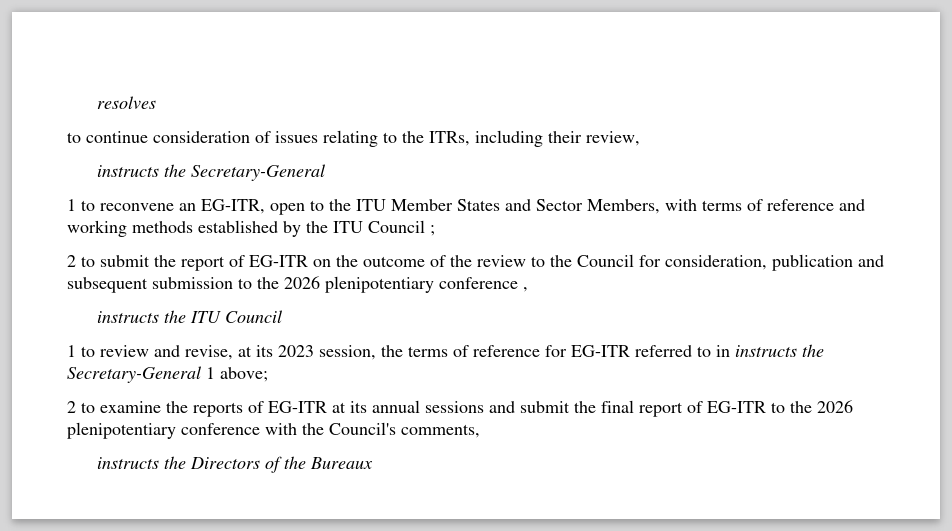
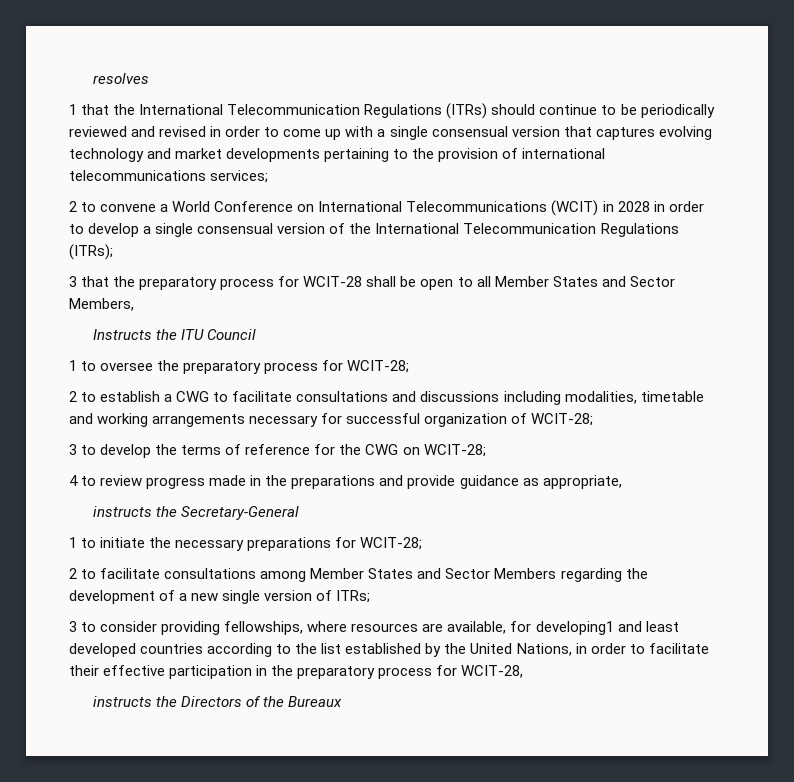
- to continue consideration of issues relating to the ITRs, including their review,
+ 1 that the International Telecommunication Regulations (ITRs) should continue to be periodically reviewed and revised in order to come up with a single consensual version that captures evolving technology and market developments pertaining to the provision of international telecommunications services;
+ 2 to convene a World Conference on International Telecommunications (WCIT) in 2028 in order to develop a single consensual version of the International Telecommunication Regulations (ITRs);
+ 3 that the preparatory process for WCIT-28 shall be open to all Member States and Sector Members,
+ Instructs the ITU Council
+ 1 to oversee the preparatory process for WCIT-28;
+ 2 to establish a CWG to facilitate consultations and discussions including modalities, timetable and working arrangements necessary for successful organization of WCIT-28;
+ 3 to develop the terms of reference for the CWG on WCIT-28;
+ 4 to review progress made in the preparations and provide guidance as appropriate,
- 1 to reconvene an EG-ITR, open to the ITU Member States and Sector Members, with terms of reference and working methods established by the ITU Council ;
- 2 to submit the report of EG-ITR on the outcome of the review to the Council for consideration, publication and subsequent submission to the 2026 plenipotentiary conference ,
- instructs the ITU Council
- 1 to review and revise, at its 2023 session, the terms of reference for EG-ITR referred to in instructs the Secretary-General 1 above;
- 2 to examine the reports of EG-ITR at its annual sessions and submit the final report of EG-ITR to the 2026 plenipotentiary conference with the Council's comments,
+ 1 to initiate the necessary preparations for WCIT-28;
+ 2 to facilitate consultations among Member States and Sector Members regarding the development of a new single version of ITRs;
+ 3 to consider providing fellowships, where resources are available, for developing1 and least developed countries according to the list established by the United Nations, in order to facilitate their effective participation in the preparatory process for WCIT-28,

